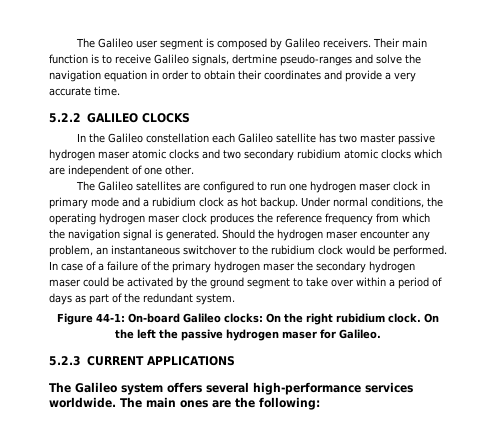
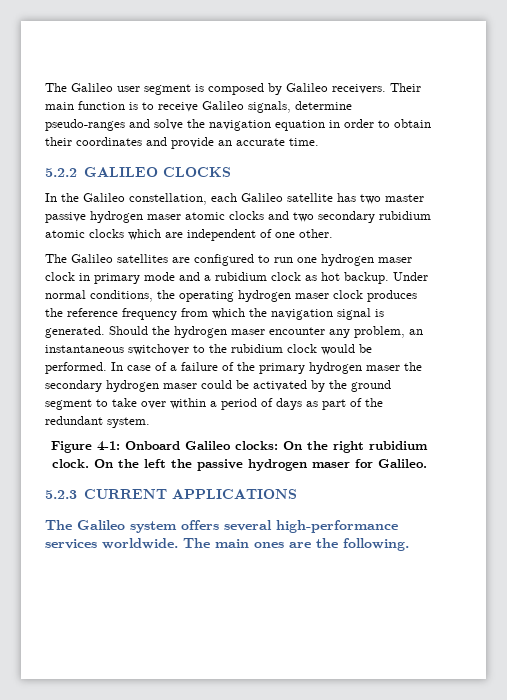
- Their main function is to receive Galileo signals, dertmine pseudo-ranges and solve the navigation equation in order to obtain their coordinates and provide a very accurate time.
+ Their main function is to receive Galileo signals, determine pseudo-ranges and solve the navigation equation in order to obtain their coordinates and provide an accurate time.
- In the Galileo constellation each Galileo satellite has two master passive hydrogen maser atomic clocks and two secondary rubidium atomic clocks which are independent of one other.
+ In the Galileo constellation, each Galileo satellite has two master passive hydrogen maser atomic clocks and two secondary rubidium atomic clocks which are independent of one other.
- Figure 44-1: On-board Galileo clocks: On the right rubidium clock.
+ Figure 4-1: Onboard Galileo clocks: On the right rubidium clock.
- The main ones are the following:
+ The main ones are the following.

